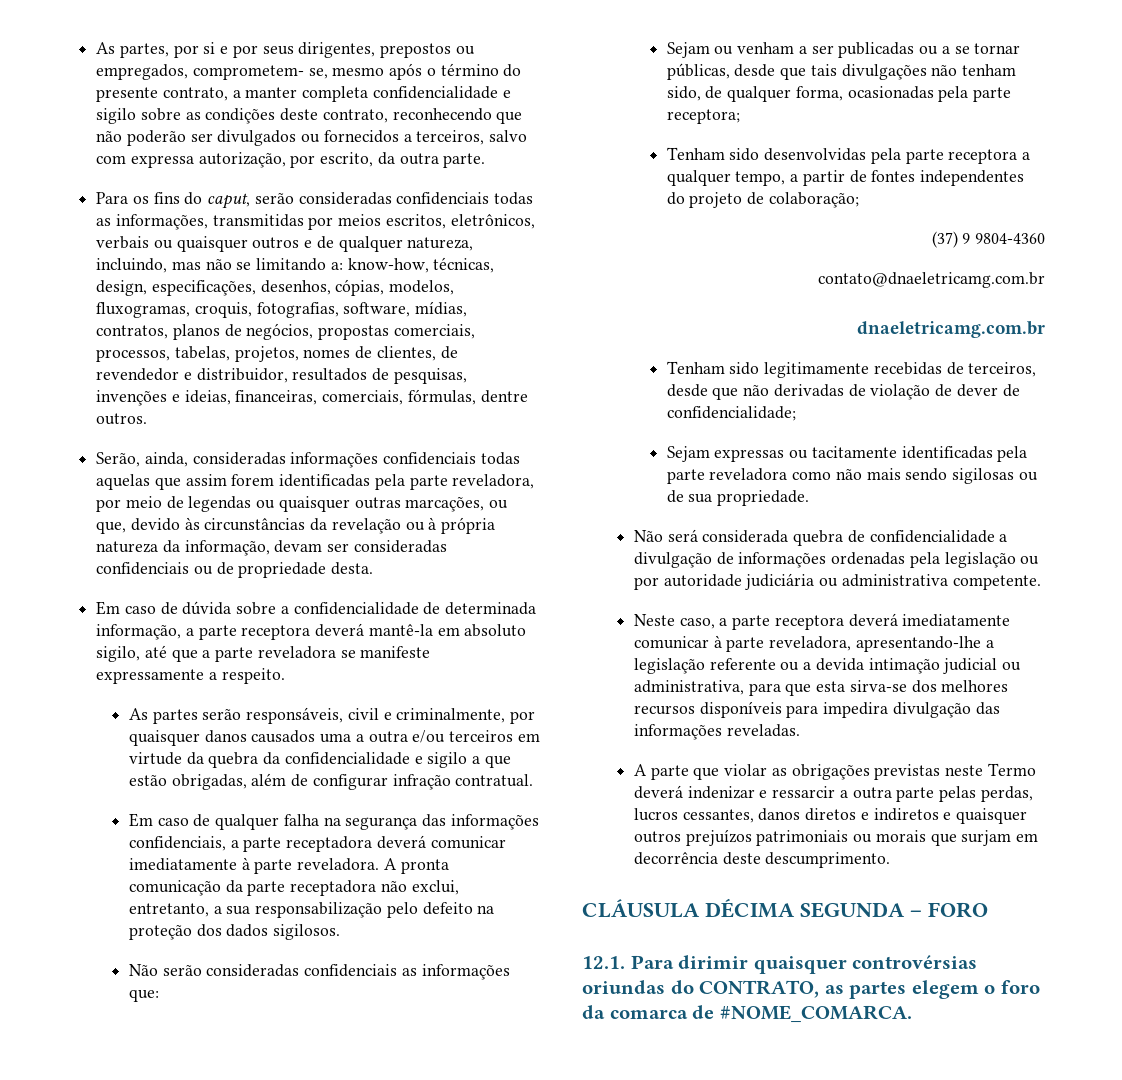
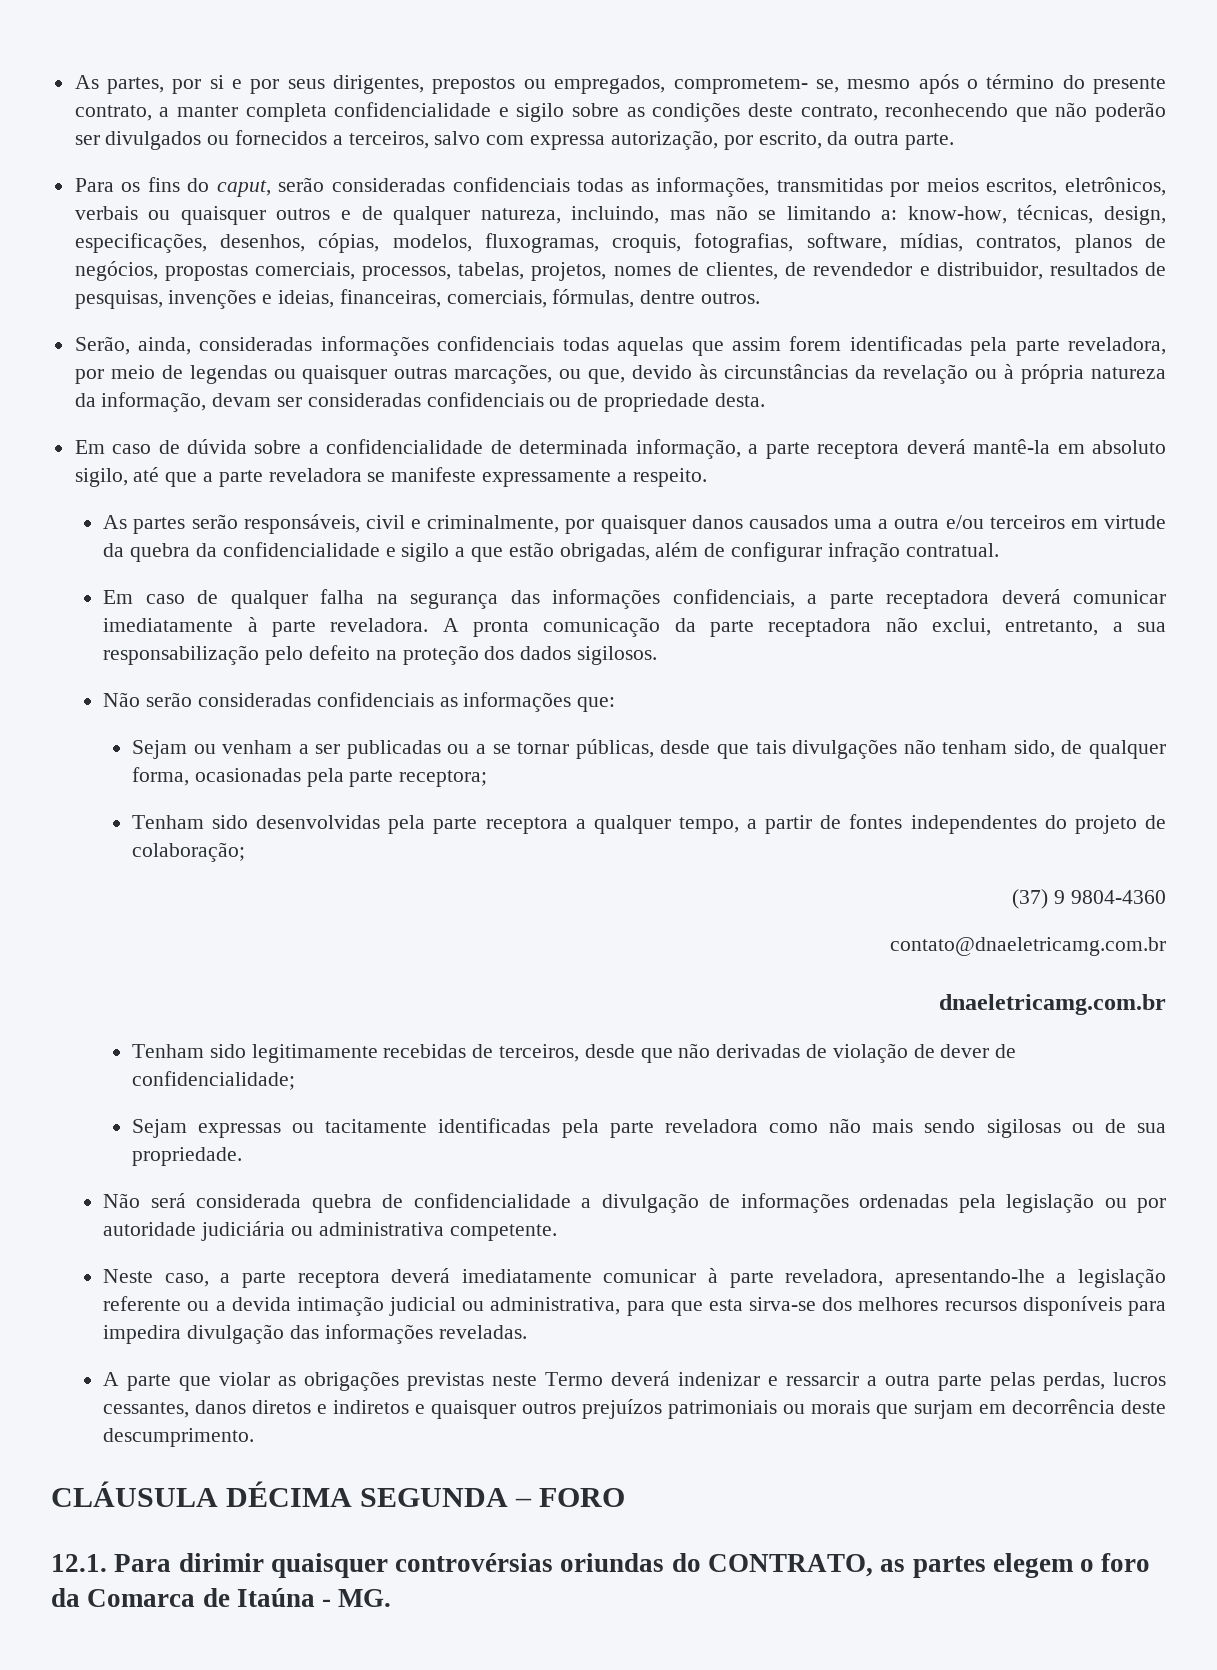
- 12.1. Para dirimir quaisquer controvérsias oriundas do CONTRATO, as partes elegem o foro da comarca de #NOME_COMARCA.
+ 12.1. Para dirimir quaisquer controvérsias oriundas do CONTRATO, as partes elegem o foro da Comarca de Itaúna - MG.

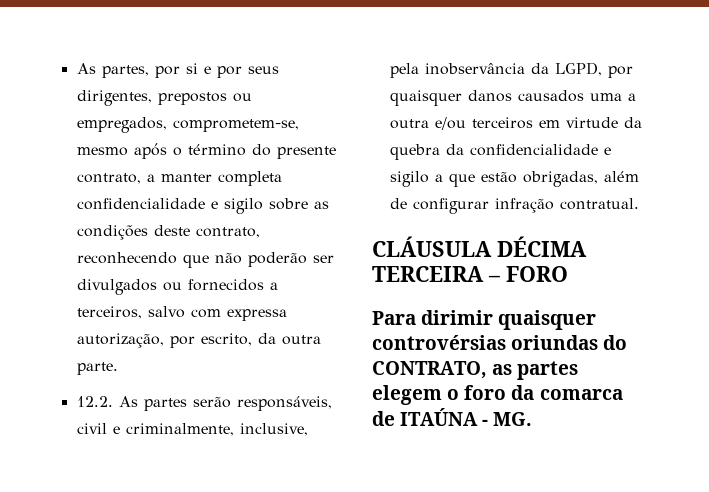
- As partes, por si e por seus dirigentes, prepostos ou empregados, comprometem- se, mesmo após o término do presente contrato, a manter completa confidencialidade e sigilo sobre as condições deste contrato, reconhecendo que não poderão ser divulgados ou fornecidos a terceiros, salvo com expressa autorização, por escrito, da outra parte.
+ As partes, por si e por seus dirigentes, prepostos ou empregados, comprometem-se, mesmo após o término do presente contrato, a manter completa confidencialidade e sigilo sobre as condições deste contrato, reconhecendo que não poderão ser divulgados ou fornecidos a terceiros, salvo com expressa autorização, por escrito, da outra parte.
- Para os fins do caput, serão consideradas confidenciais todas as informações, transmitidas por meios escritos, eletrônicos, verbais ou quaisquer outros e de qualquer natureza, incluindo, mas não se limitando a: know-how, técnicas, design, especificações, desenhos, cópias, modelos, fluxogramas, croquis, fotografias, software, mídias, contratos, planos de negócios, propostas comerciais, processos, tabelas, projetos, nomes de clientes, de revendedor e distribuidor, resultados de pesquisas, invenções e ideias, financeiras, comerciais, fórmulas, dentre outros.
- Serão, ainda, consideradas informações confidenciais todas aquelas que assim forem identificadas pela parte reveladora, por meio de legendas ou quaisquer outras marcações, ou que, devido às circunstâncias da revelação ou à própria natureza da informação, devam ser consideradas confidenciais ou de propriedade desta.
- Em caso de dúvida sobre a confidencialidade de determinada informação, a parte receptora deverá mantê-la em absoluto sigilo, até que a parte reveladora se manifeste expressamente a respeito.
- As partes serão responsáveis, civil e criminalmente, por quaisquer danos causados uma a outra e/ou terceiros em virtude da quebra da confidencialidade e sigilo a que estão obrigadas, além de configurar infração contratual.
+ 12.2. As partes serão responsáveis, civil e criminalmente, inclusive, pela inobservância da LGPD, por quaisquer danos causados uma a outra e/ou terceiros em virtude da quebra da confidencialidade e sigilo a que estão obrigadas, além de configurar infração contratual.
- Em caso de qualquer falha na segurança das informações confidenciais, a parte receptadora deverá comunicar imediatamente à parte reveladora. A pronta comunicação da parte receptadora não exclui, entretanto, a sua responsabilização pelo defeito na proteção dos dados sigilosos.
- Não serão consideradas confidenciais as informações que:
- Sejam ou venham a ser publicadas ou a se tornar públicas, desde que tais divulgações não tenham sido, de qualquer forma, ocasionadas pela parte receptora;
- Tenham sido desenvolvidas pela parte receptora a qualquer tempo, a partir de fontes independentes do projeto de colaboração;
- (37) 9 9804-4360
- contato@dnaeletricamg.com.br
- dnaeletricamg.com.br
- Tenham sido legitimamente recebidas de terceiros, desde que não derivadas de violação de dever de confidencialidade;
- Sejam expressas ou tacitamente identificadas pela parte reveladora como não mais sendo sigilosas ou de sua propriedade.
- Não será considerada quebra de confidencialidade a divulgação de informações ordenadas pela legislação ou por autoridade judiciária ou administrativa competente.
- Neste caso, a parte receptora deverá imediatamente comunicar à parte reveladora, apresentando-lhe a legislação referente ou a devida intimação judicial ou administrativa, para que esta sirva-se dos melhores recursos disponíveis para impedira divulgação das informações reveladas.
- A parte que violar as obrigações previstas neste Termo deverá indenizar e ressarcir a outra parte pelas perdas, lucros cessantes, danos diretos e indiretos e quaisquer outros prejuízos patrimoniais ou morais que surjam em decorrência deste descumprimento.
- CLÁUSULA DÉCIMA SEGUNDA – FORO
+ CLÁUSULA DÉCIMA TERCEIRA – FORO
- 12.1. Para dirimir quaisquer controvérsias oriundas do CONTRATO, as partes elegem o foro da Comarca de Itaúna - MG.
+ Para dirimir quaisquer controvérsias oriundas do CONTRATO, as partes elegem o foro da comarca de ITAÚNA - MG.

